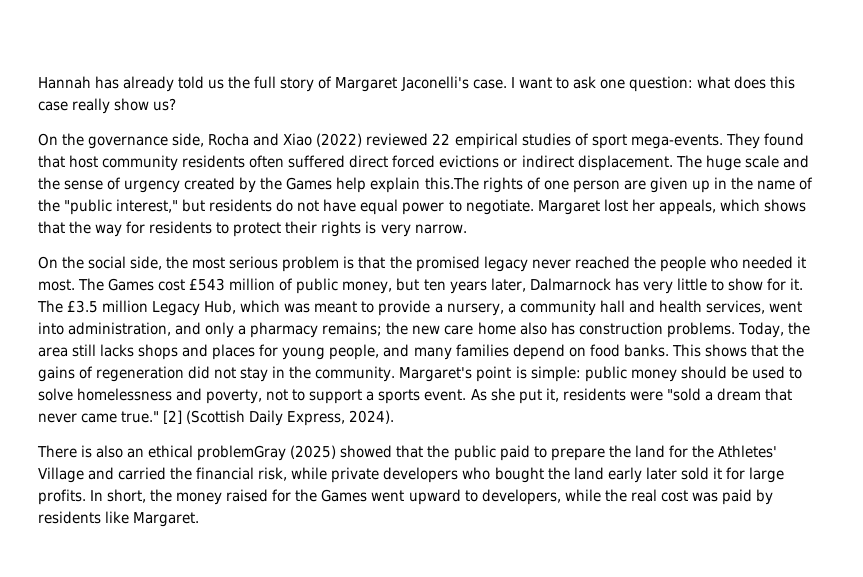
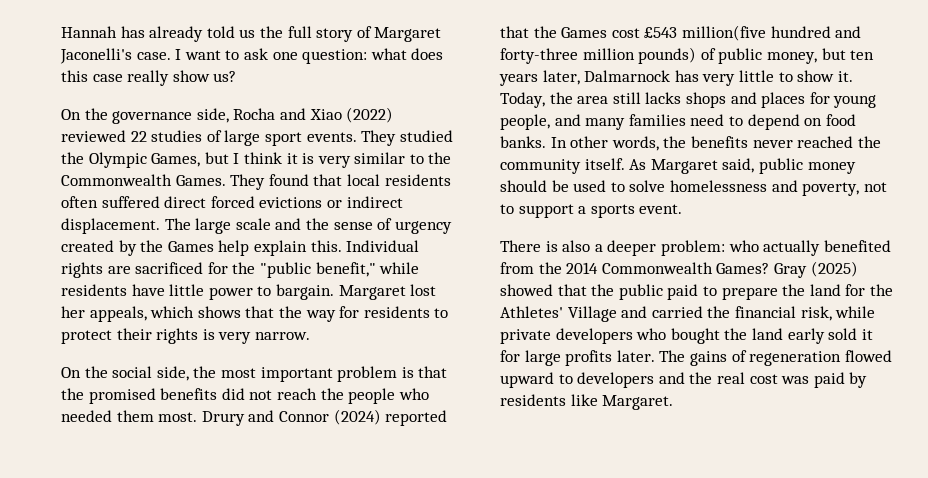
- On the governance side, Rocha and Xiao (2022) reviewed 22 empirical studies of sport mega-events.
+ On the governance side, Rocha and Xiao (2022) reviewed 22 studies of large sport events. They studied the Olympic Games, but I think it is very similar to the Commonwealth Games.
- They found that host community residents often suffered direct forced evictions or indirect displacement.
+ They found that local residents often suffered direct forced evictions or indirect displacement.
- The huge scale and the sense of urgency created by the Games help explain this.The rights of one person are given up in the name of the "public interest," but residents do not have equal power to negotiate.
+ The large scale and the sense of urgency created by the Games help explain this. Individual rights are sacrificed for the "public benefit," while residents have little power to bargain.
- On the social side, the most serious problem is that the promised legacy never reached the people who needed it most. The Games cost £543 million of public money, but ten years later, Dalmarnock has very little to show for it. The £3.5 million Legacy Hub, which was meant to provide a nursery, a community hall and health services, went into administration, and only a pharmacy remains; the new care home also has construction problems.
+ On the social side, the most important problem is that the promised benefits did not reach the people who needed them most. Drury and Connor (2024) reported that the Games cost £543 million(five hundred and forty-three million pounds) of public money, but ten years later, Dalmarnock has very little to show it.
- Today, the area still lacks shops and places for young people, and many families depend on food banks.
+ Today, the area still lacks shops and places for young people, and many families need to depend on food banks.
- This shows that the gains of regeneration did not stay in the community. Margaret's point is simple: public money should be used to solve homelessness and poverty, not to support a sports event. As she put it, residents were "sold a dream that never came true." [2] (Scottish Daily Express, 2024).
- There is also an ethical problemGray (2025) showed that the public paid to prepare the land for the Athletes' Village and carried the financial risk, while private developers who bought the land early later sold it for large profits. In short, the money raised for the Games went upward to developers, while the real cost was paid by residents like Margaret.
+ In other words, the benefits never reached the community itself. As Margaret said, public money should be used to solve homelessness and poverty, not to support a sports event.
+ There is also a deeper problem: who actually benefited from the 2014 Commonwealth Games? Gray (2025) showed that the public paid to prepare the land for the Athletes' Village and carried the financial risk, while private developers who bought the land early sold it for large profits later. The gains of regeneration flowed upward to developers and the real cost was paid by residents like Margaret.

